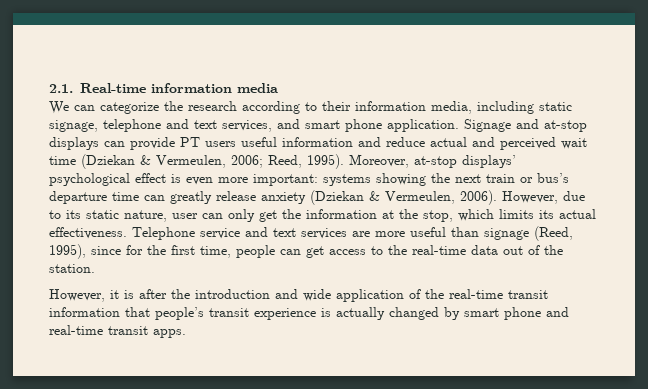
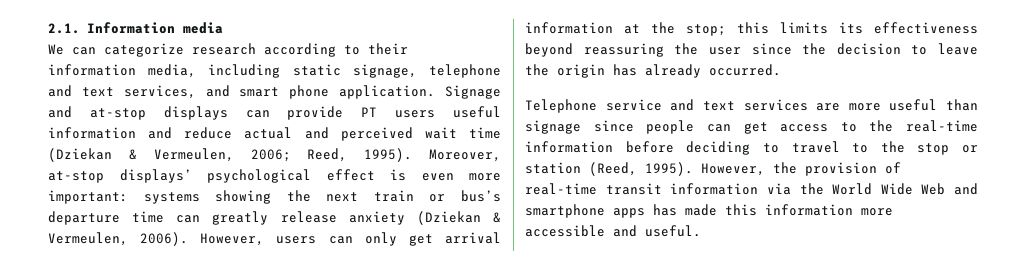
- 2.1. Real-time information media
+ 2.1. Information media
- We can categorize the research according to their information media, including static signage, telephone and text services, and smart phone application.
+ We can categorize research according to their information media, including static signage, telephone and text services, and smart phone application.
- However, due to its static nature, user can only get the information at the stop, which limits its actual effectiveness. Telephone service and text services are more useful than signage (Reed, 1995), since for the first time, people can get access to the real-time data out of the station.
- However, it is after the introduction and wide application of the real-time transit information that people’s transit experience is actually changed by smart phone and real-time transit apps.
+ However, users can only get arrival information at the stop; this limits its effectiveness beyond reassuring the user since the decision to leave the origin has already occurred.
+ Telephone service and text services are more useful than signage since people can get access to the real-time information before deciding to travel to the stop or station (Reed, 1995). However, the provision of real-time transit information via the World Wide Web and smartphone apps has made this information more accessible and useful.

